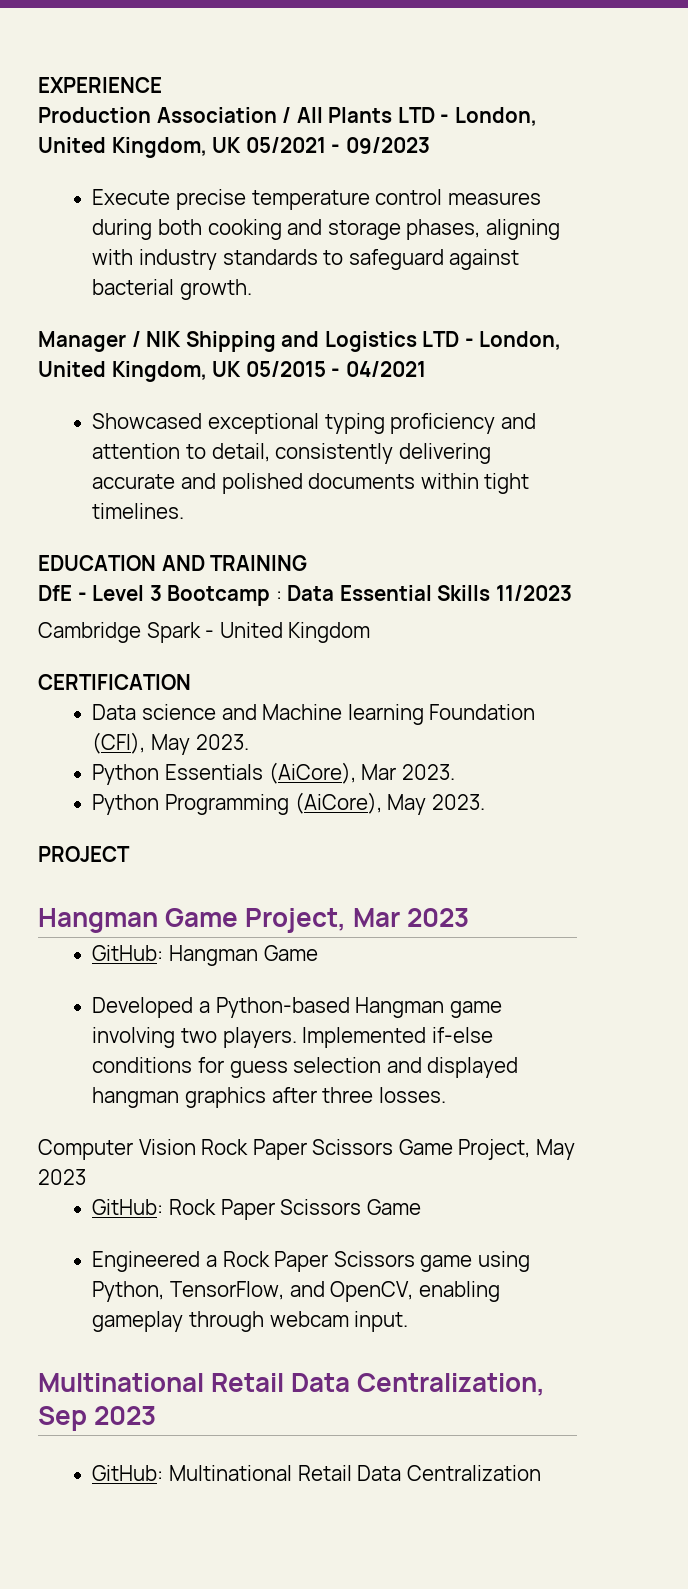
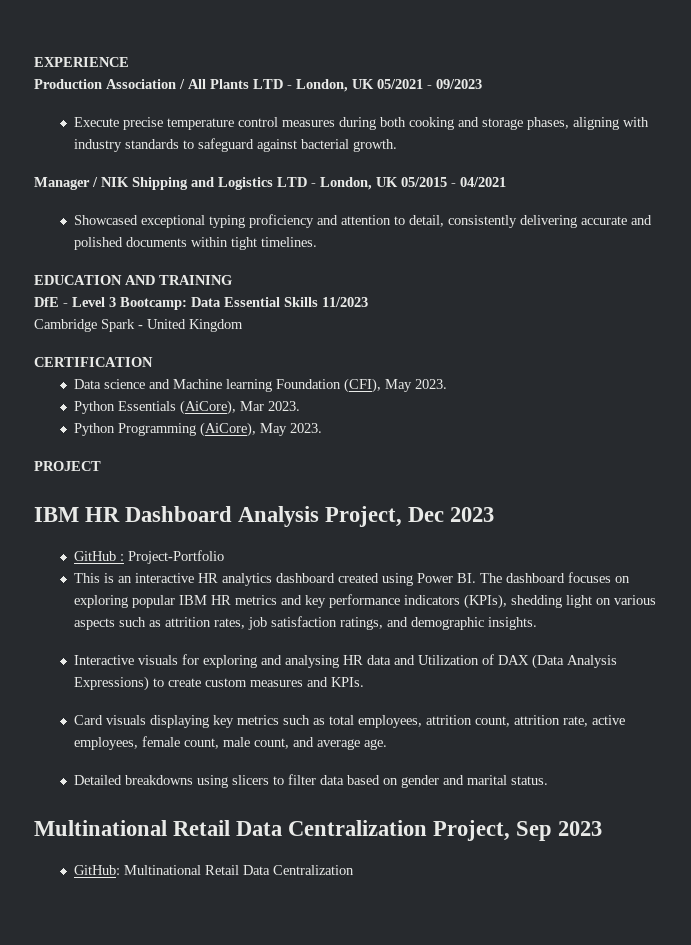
- Production Association / All Plants LTD - London, United Kingdom, UK 05/2021 - 09/2023
+ Production Association / All Plants LTD - London, UK 05/2021 - 09/2023
- Manager / NIK Shipping and Logistics LTD - London, United Kingdom, UK 05/2015 - 04/2021
+ Manager / NIK Shipping and Logistics LTD - London, UK 05/2015 - 04/2021
- DfE - Level 3 Bootcamp : Data Essential Skills 11/2023
+ DfE - Level 3 Bootcamp: Data Essential Skills 11/2023
- Hangman Game Project, Mar 2023
- GitHub: Hangman Game
- Developed a Python-based Hangman game involving two players. Implemented if-else conditions for guess selection and displayed hangman graphics after three losses.
- Computer Vision Rock Paper Scissors Game Project, May 2023
- GitHub: Rock Paper Scissors Game
- Engineered a Rock Paper Scissors game using Python, TensorFlow, and OpenCV, enabling gameplay through webcam input.
- Multinational Retail Data Centralization, Sep 2023
+ IBM HR Dashboard Analysis Project, Dec 2023
+ GitHub : Project-Portfolio
+ This is an interactive HR analytics dashboard created using Power BI. The dashboard focuses on exploring popular IBM HR metrics and key performance indicators (KPIs), shedding light on various aspects such as attrition rates, job satisfaction ratings, and demographic insights.
+ Interactive visuals for exploring and analysing HR data and Utilization of DAX (Data Analysis Expressions) to create custom measures and KPIs.
+ Card visuals displaying key metrics such as total employees, attrition count, attrition rate, active employees, female count, male count, and average age.
+ Detailed breakdowns using slicers to filter data based on gender and marital status.
+ Multinational Retail Data Centralization Project, Sep 2023

